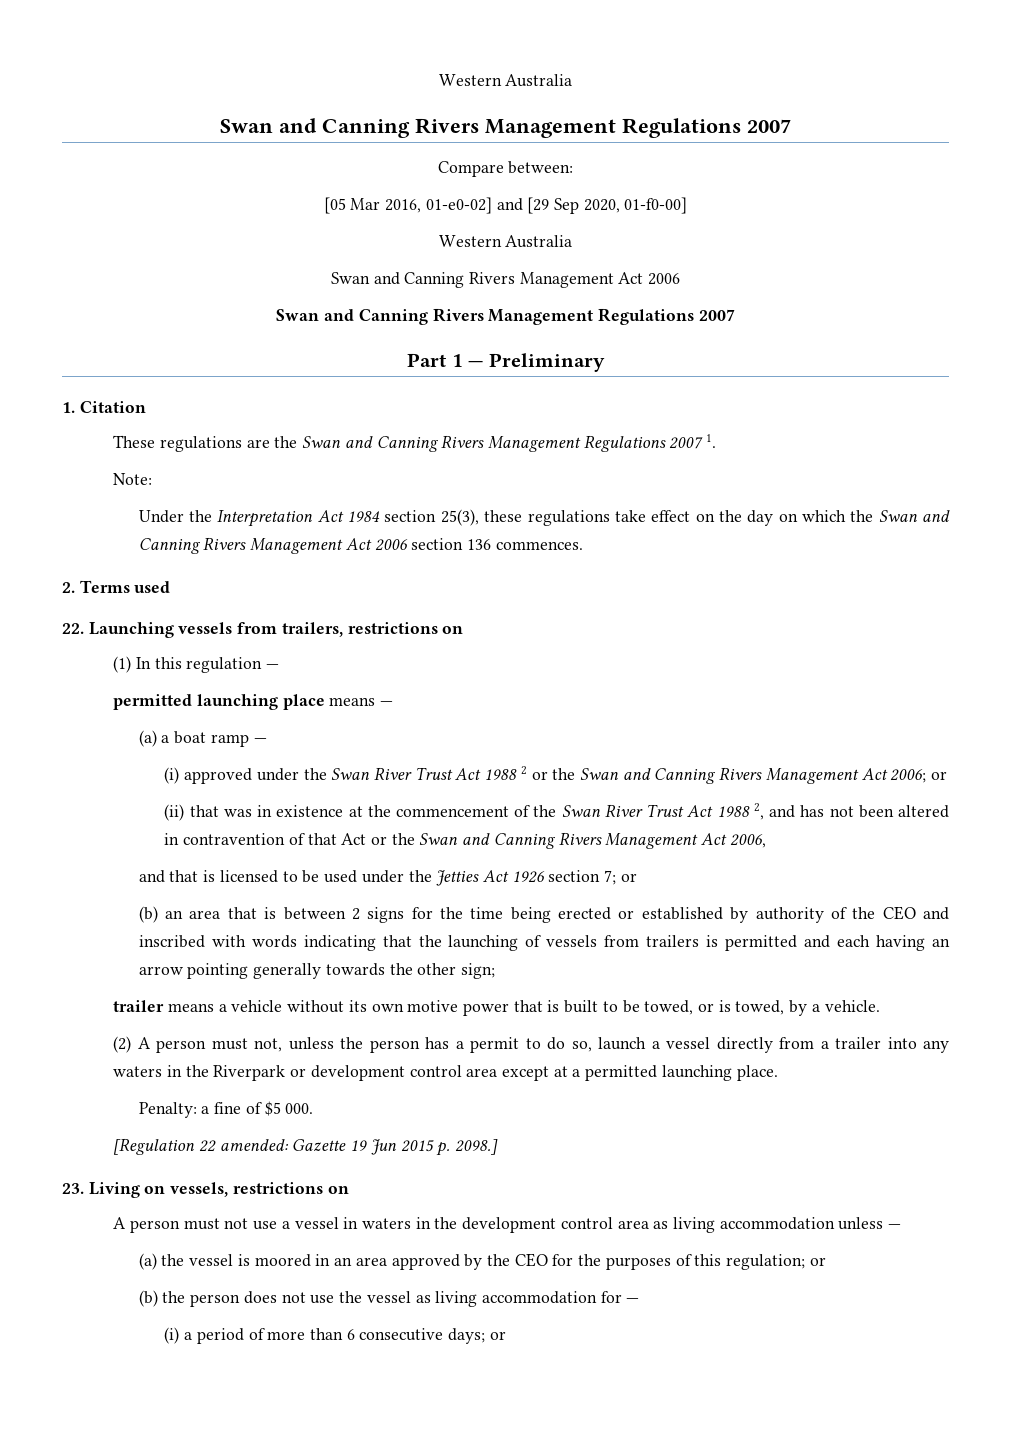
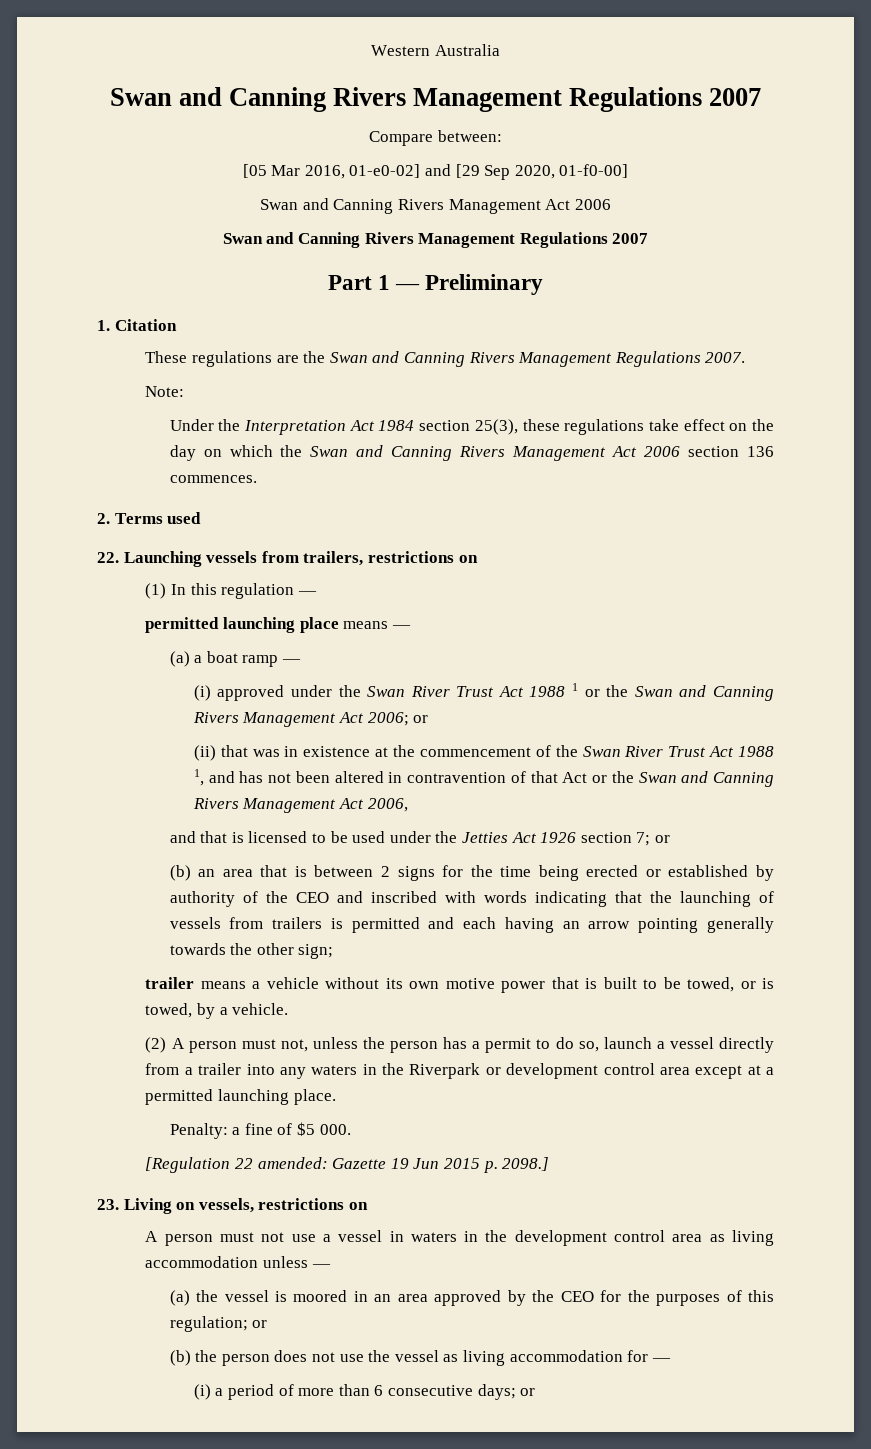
  [05 Mar 2016, 01-e0-02] and [29 Sep 2020, 01-f0-00]
- Western Australia
- These regulations are the Swan and Canning Rivers Management Regulations 2007 1.
+ These regulations are the Swan and Canning Rivers Management Regulations 2007.
- (i) approved under the Swan River Trust Act 1988 2 or the Swan and Canning Rivers Management Act 2006; or
+ (i) approved under the Swan River Trust Act 1988 1 or the Swan and Canning Rivers Management Act 2006; or
- (ii) that was in existence at the commencement of the Swan River Trust Act 1988 2, and has not been altered in contravention of that Act or the Swan and Canning Rivers Management Act 2006,
+ (ii) that was in existence at the commencement of the Swan River Trust Act 1988 1, and has not been altered in contravention of that Act or the Swan and Canning Rivers Management Act 2006,

